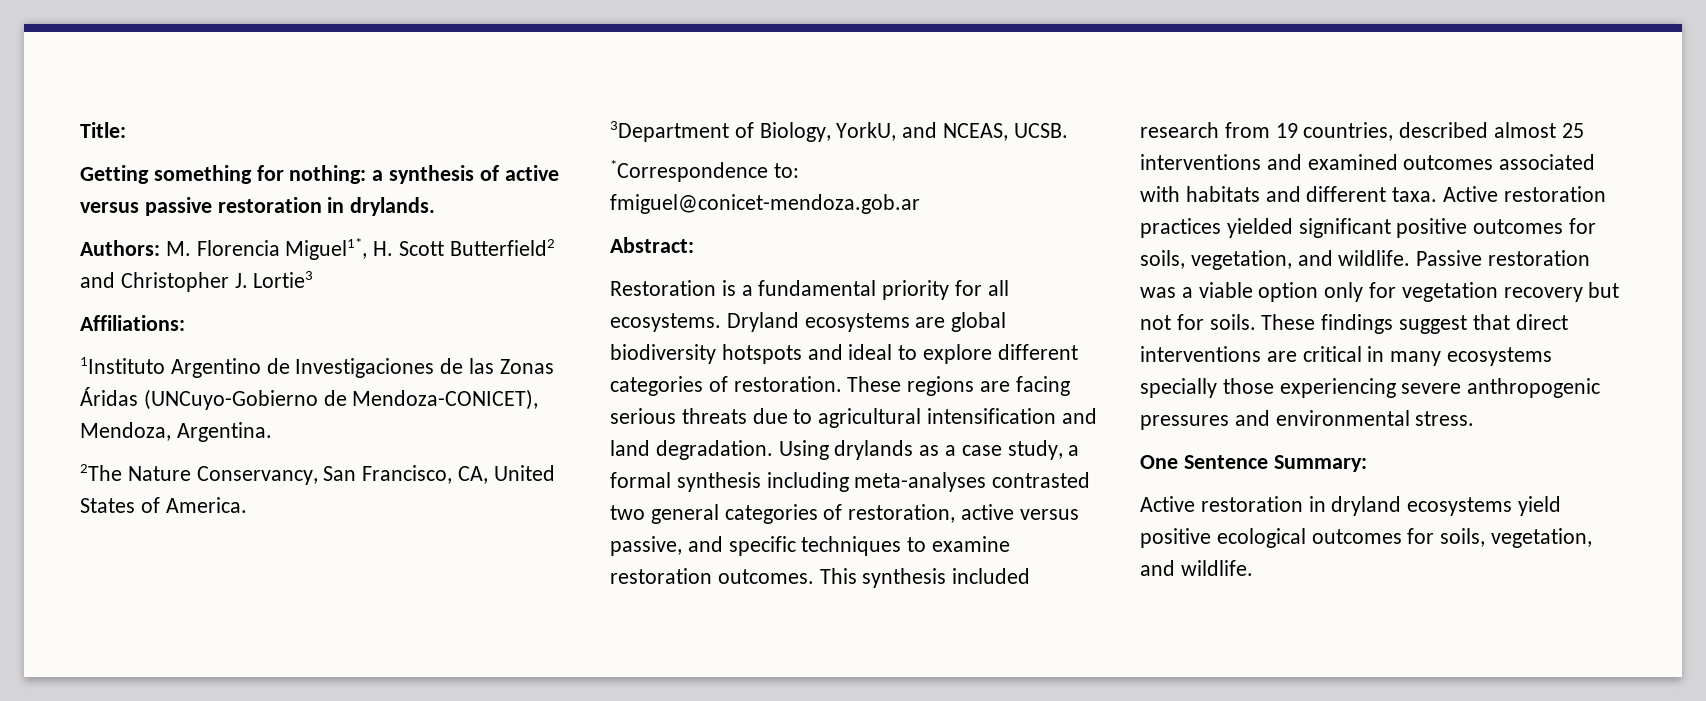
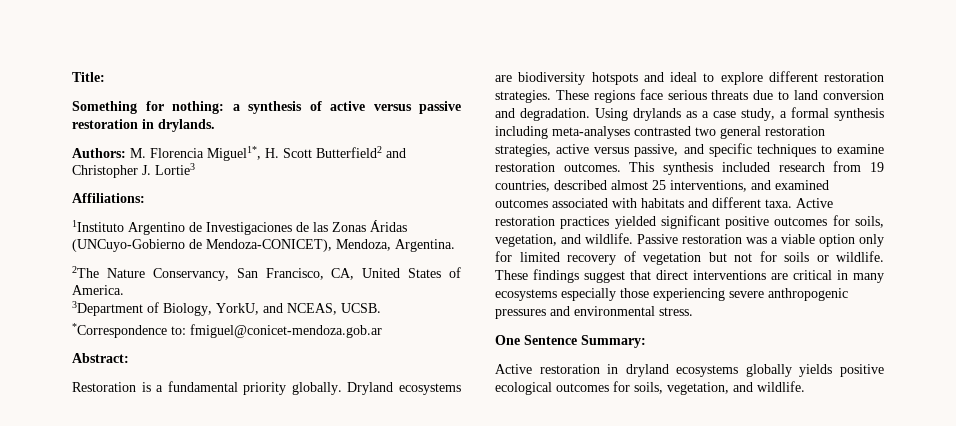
- Getting something for nothing: a synthesis of active versus passive restoration in drylands.
+ Something for nothing: a synthesis of active versus passive restoration in drylands.
- Restoration is a fundamental priority for all ecosystems.
+ Restoration is a fundamental priority globally.
- Dryland ecosystems are global biodiversity hotspots and ideal to explore different categories of restoration. These regions are facing serious threats due to agricultural intensification and land degradation.
+ Dryland ecosystems are biodiversity hotspots and ideal to explore different restoration strategies. These regions face serious threats due to land conversion and degradation.
- Using drylands as a case study, a formal synthesis including meta-analyses contrasted two general categories of restoration, active versus passive, and specific techniques to examine restoration outcomes.
+ Using drylands as a case study, a formal synthesis including meta-analyses contrasted two general restoration strategies, active versus passive, and specific techniques to examine restoration outcomes.
- This synthesis included research from 19 countries, described almost 25 interventions and examined outcomes associated with habitats and different taxa.
+ This synthesis included research from 19 countries, described almost 25 interventions, and examined outcomes associated with habitats and different taxa.
- Passive restoration was a viable option only for vegetation recovery but not for soils.
+ Passive restoration was a viable option only for limited recovery of vegetation but not for soils or wildlife.
- These findings suggest that direct interventions are critical in many ecosystems specially those experiencing severe anthropogenic pressures and environmental stress.
+ These findings suggest that direct interventions are critical in many ecosystems especially those experiencing severe anthropogenic pressures and environmental stress.
- Active restoration in dryland ecosystems yield positive ecological outcomes for soils, vegetation, and wildlife.
+ Active restoration in dryland ecosystems globally yields positive ecological outcomes for soils, vegetation, and wildlife.

